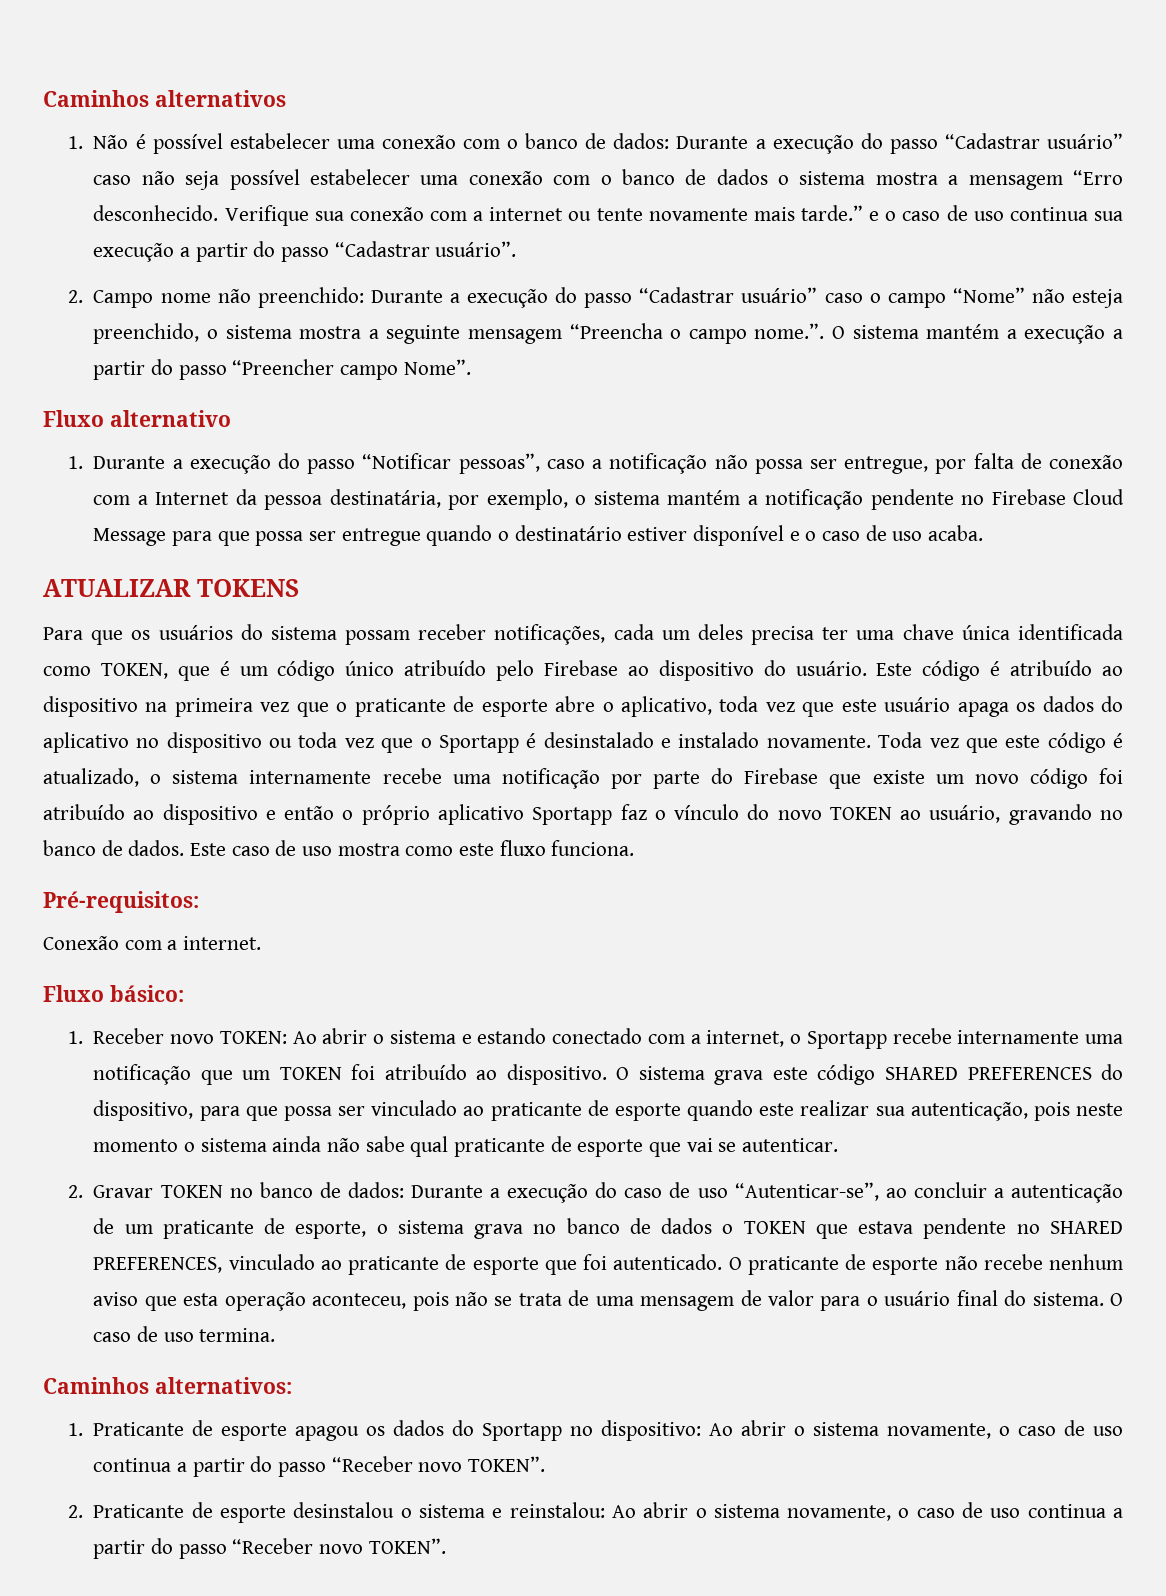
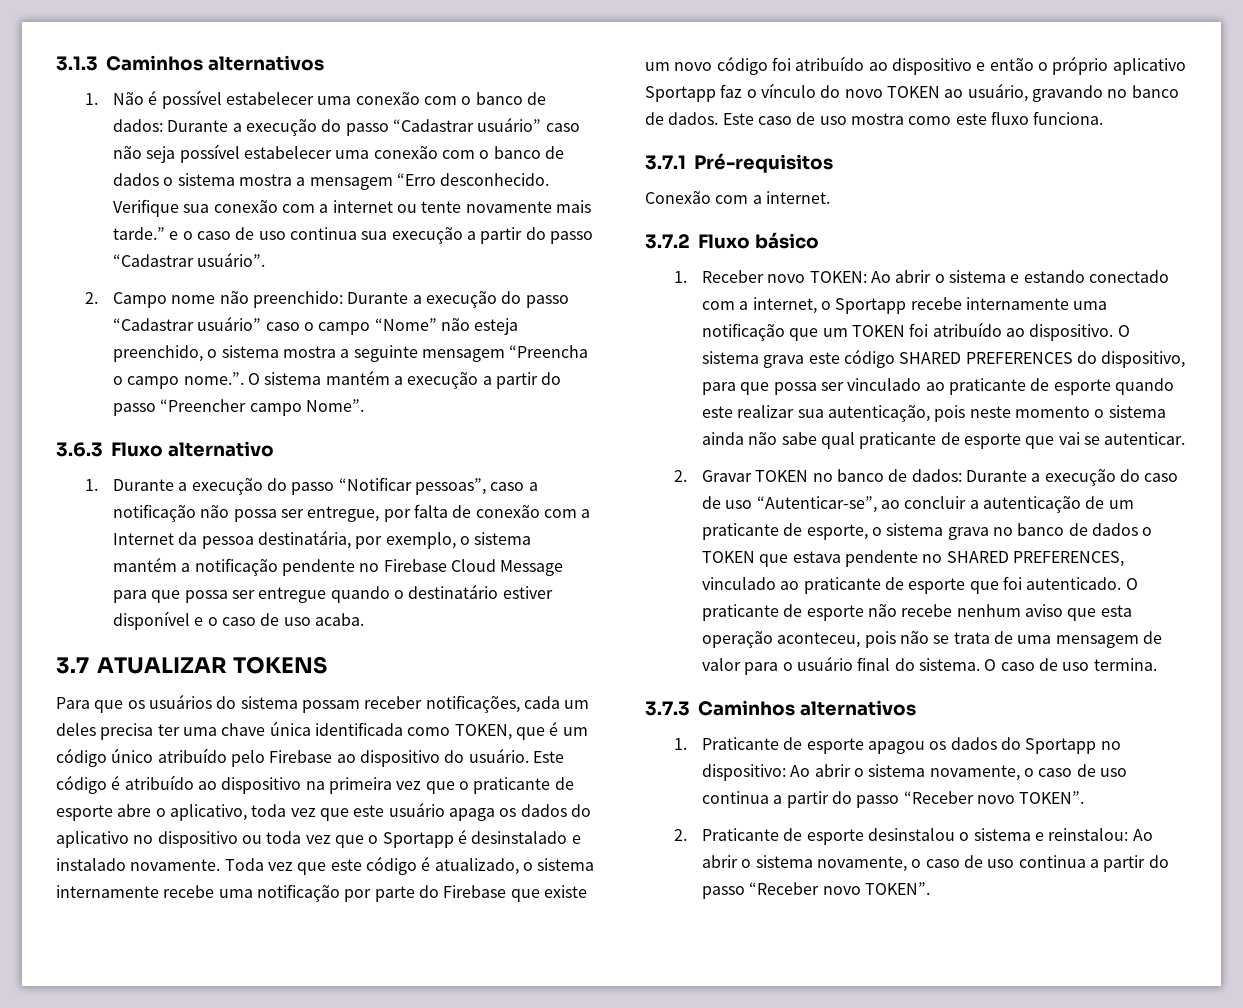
- Caminhos alternativos
+ 3.1.3 Caminhos alternativos
- Fluxo alternativo
+ 3.6.3 Fluxo alternativo
- ATUALIZAR TOKENS
+ 3.7 ATUALIZAR TOKENS
- Pré-requisitos:
+ 3.7.1 Pré-requisitos
- Fluxo básico:
+ 3.7.2 Fluxo básico
- Caminhos alternativos:
+ 3.7.3 Caminhos alternativos

